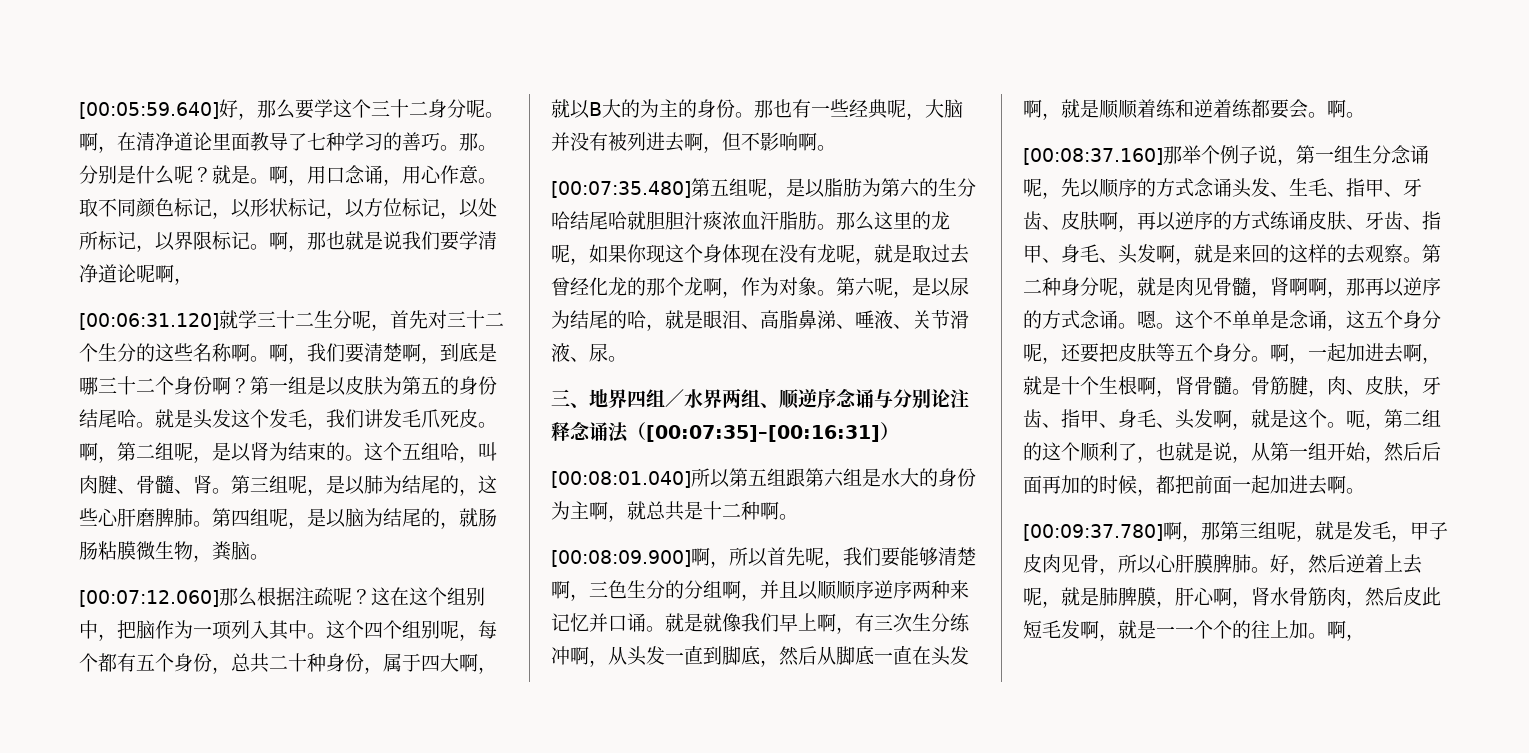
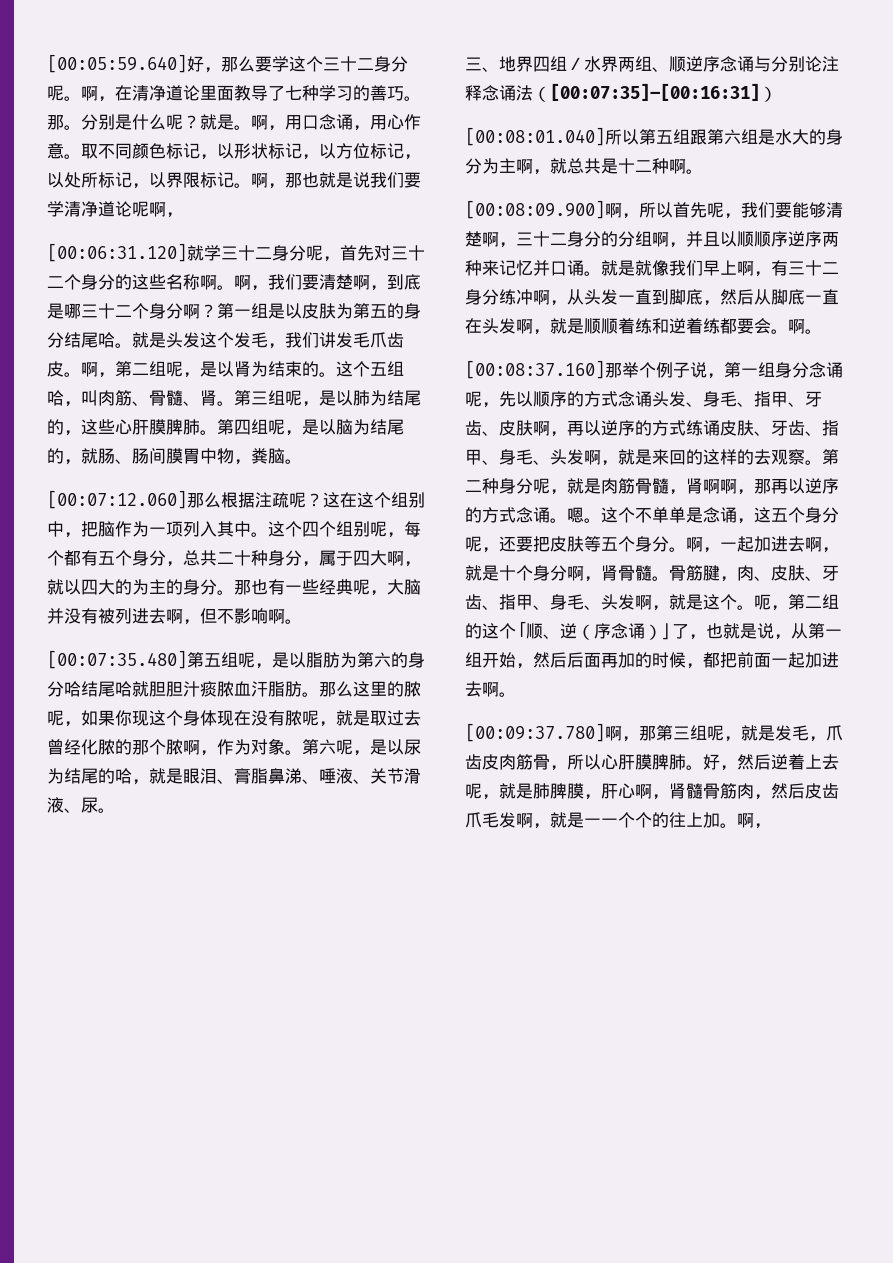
- [00:06:31.120]就学三十二生分呢，首先对三十二个生分的这些名称啊。
+ [00:06:31.120]就学三十二身分呢，首先对三十二个身分的这些名称啊。
- 啊，我们要清楚啊，到底是哪三十二个身份啊？
+ 啊，我们要清楚啊，到底是哪三十二个身分啊？
- 第一组是以皮肤为第五的身份结尾哈。
+ 第一组是以皮肤为第五的身分结尾哈。
- 就是头发这个发毛，我们讲发毛爪死皮。
+ 就是头发这个发毛，我们讲发毛爪齿皮。
- 这个五组哈，叫肉腱、骨髓、肾。
+ 这个五组哈，叫肉筋、骨髓、肾。
- 第三组呢，是以肺为结尾的，这些心肝磨脾肺。
+ 第三组呢，是以肺为结尾的，这些心肝膜脾肺。
- 第四组呢，是以脑为结尾的，就肠肠粘膜微生物，粪脑。
+ 第四组呢，是以脑为结尾的，就肠、肠间膜胃中物，粪脑。
- 这个四个组别呢，每个都有五个身份，总共二十种身份，属于四大啊，就以B大的为主的身份。
+ 这个四个组别呢，每个都有五个身分，总共二十种身分，属于四大啊，就以四大的为主的身分。
- [00:07:35.480]第五组呢，是以脂肪为第六的生分哈结尾哈就胆胆汁痰浓血汗脂肪。
+ [00:07:35.480]第五组呢，是以脂肪为第六的身分哈结尾哈就胆胆汁痰脓血汗脂肪。
- 那么这里的龙呢，如果你现这个身体现在没有龙呢，就是取过去曾经化龙的那个龙啊，作为对象。
+ 那么这里的脓呢，如果你现这个身体现在没有脓呢，就是取过去曾经化脓的那个脓啊，作为对象。
- 第六呢，是以尿为结尾的哈，就是眼泪、高脂鼻涕、唾液、关节滑液、尿。
+ 第六呢，是以尿为结尾的哈，就是眼泪、膏脂鼻涕、唾液、关节滑液、尿。
- [00:08:01.040]所以第五组跟第六组是水大的身份为主啊，就总共是十二种啊。
+ [00:08:01.040]所以第五组跟第六组是水大的身分为主啊，就总共是十二种啊。
- [00:08:09.900]啊，所以首先呢，我们要能够清楚啊，三色生分的分组啊，并且以顺顺序逆序两种来记忆并口诵。
+ [00:08:09.900]啊，所以首先呢，我们要能够清楚啊，三十二身分的分组啊，并且以顺顺序逆序两种来记忆并口诵。
- 就是就像我们早上啊，有三次生分练冲啊，从头发一直到脚底，然后从脚底一直在头发啊，就是顺顺着练和逆着练都要会。
+ 就是就像我们早上啊，有三十二身分练冲啊，从头发一直到脚底，然后从脚底一直在头发啊，就是顺顺着练和逆着练都要会。
- [00:08:37.160]那举个例子说，第一组生分念诵呢，先以顺序的方式念诵头发、生毛、指甲、牙齿、皮肤啊，再以逆序的方式练诵皮肤、牙齿、指甲、身毛、头发啊，就是来回的这样的去观察。
+ [00:08:37.160]那举个例子说，第一组身分念诵呢，先以顺序的方式念诵头发、身毛、指甲、牙齿、皮肤啊，再以逆序的方式练诵皮肤、牙齿、指甲、身毛、头发啊，就是来回的这样的去观察。
- 第二种身分呢，就是肉见骨髓，肾啊啊，那再以逆序的方式念诵。
+ 第二种身分呢，就是肉筋骨髓，肾啊啊，那再以逆序的方式念诵。
- 啊，一起加进去啊，就是十个生根啊，肾骨髓。
+ 啊，一起加进去啊，就是十个身分啊，肾骨髓。
- 骨筋腱，肉、皮肤，牙齿、指甲、身毛、头发啊，就是这个。
+ 骨筋腱，肉、皮肤、牙齿、指甲、身毛、头发啊，就是这个。
- 呃，第二组的这个顺利了，也就是说，从第一组开始，然后后面再加的时候，都把前面一起加进去啊。
+ 呃，第二组的这个「顺、逆（序念诵）」了，也就是说，从第一组开始，然后后面再加的时候，都把前面一起加进去啊。
- [00:09:37.780]啊，那第三组呢，就是发毛，甲子皮肉见骨，所以心肝膜脾肺。
+ [00:09:37.780]啊，那第三组呢，就是发毛，爪齿皮肉筋骨，所以心肝膜脾肺。
- 好，然后逆着上去呢，就是肺脾膜，肝心啊，肾水骨筋肉，然后皮此短毛发啊，就是一一个个的往上加。
+ 好，然后逆着上去呢，就是肺脾膜，肝心啊，肾髓骨筋肉，然后皮齿爪毛发啊，就是一一个个的往上加。

